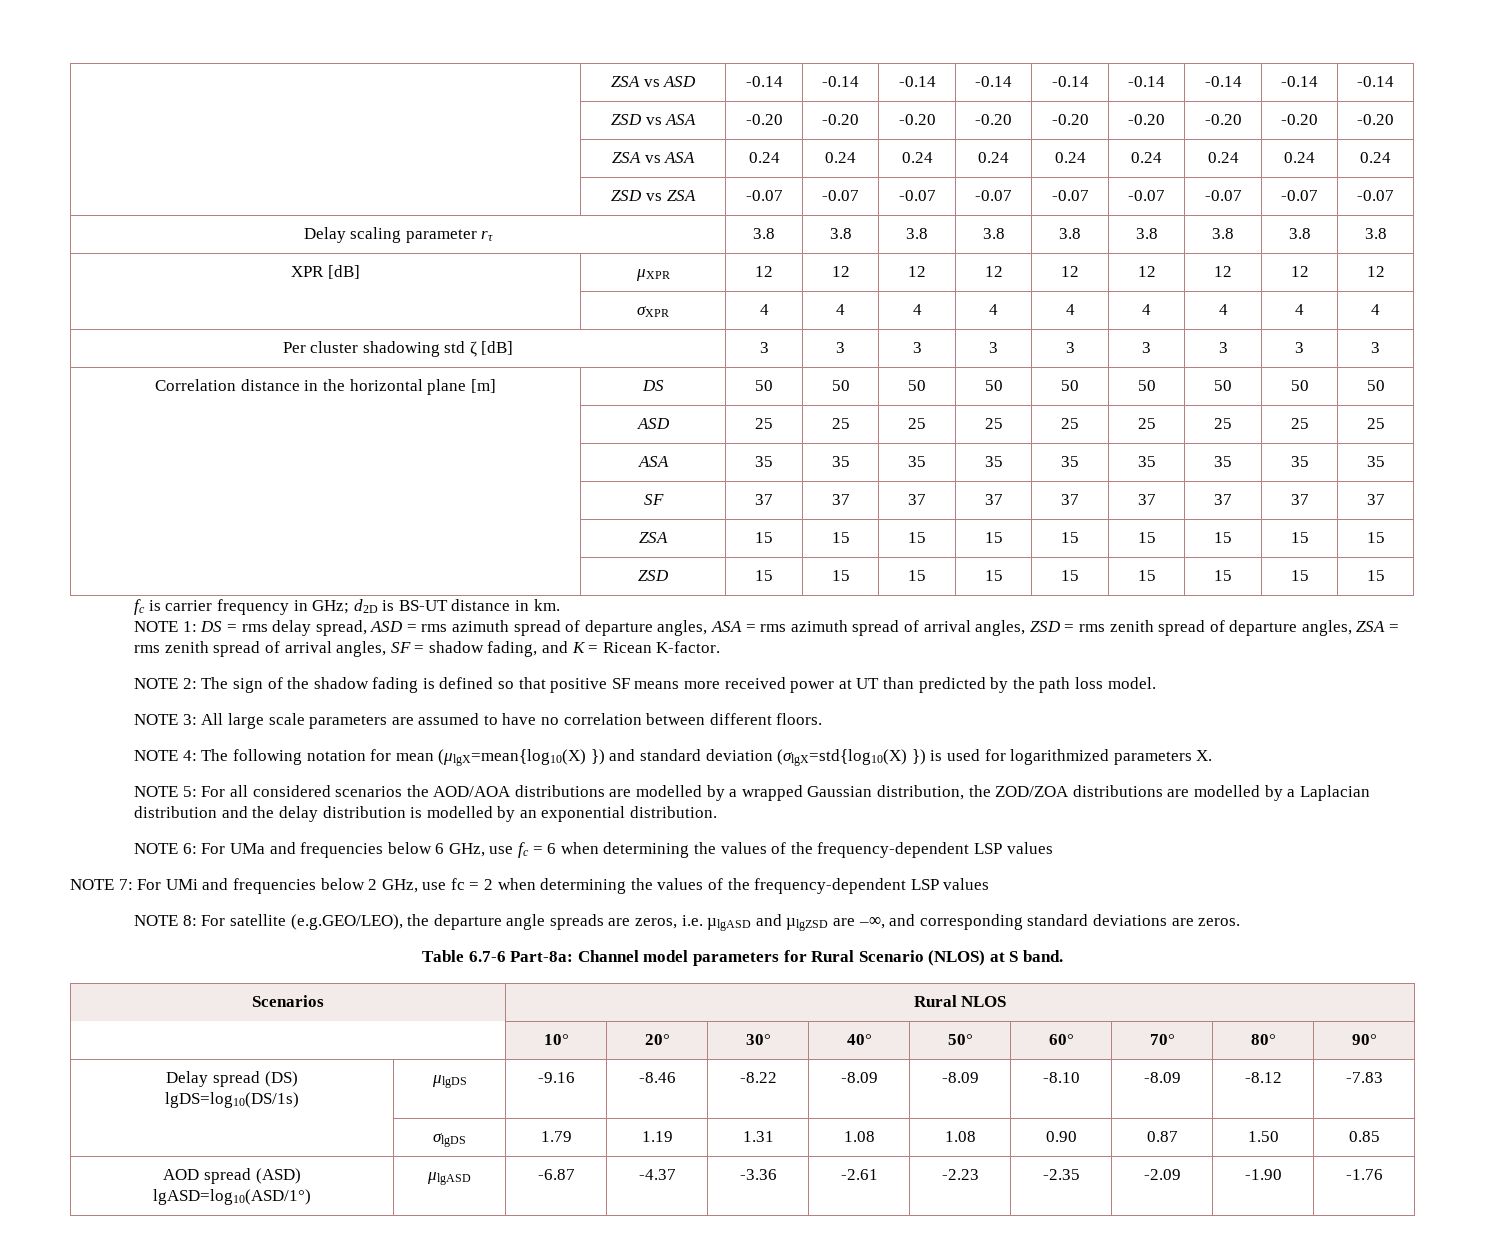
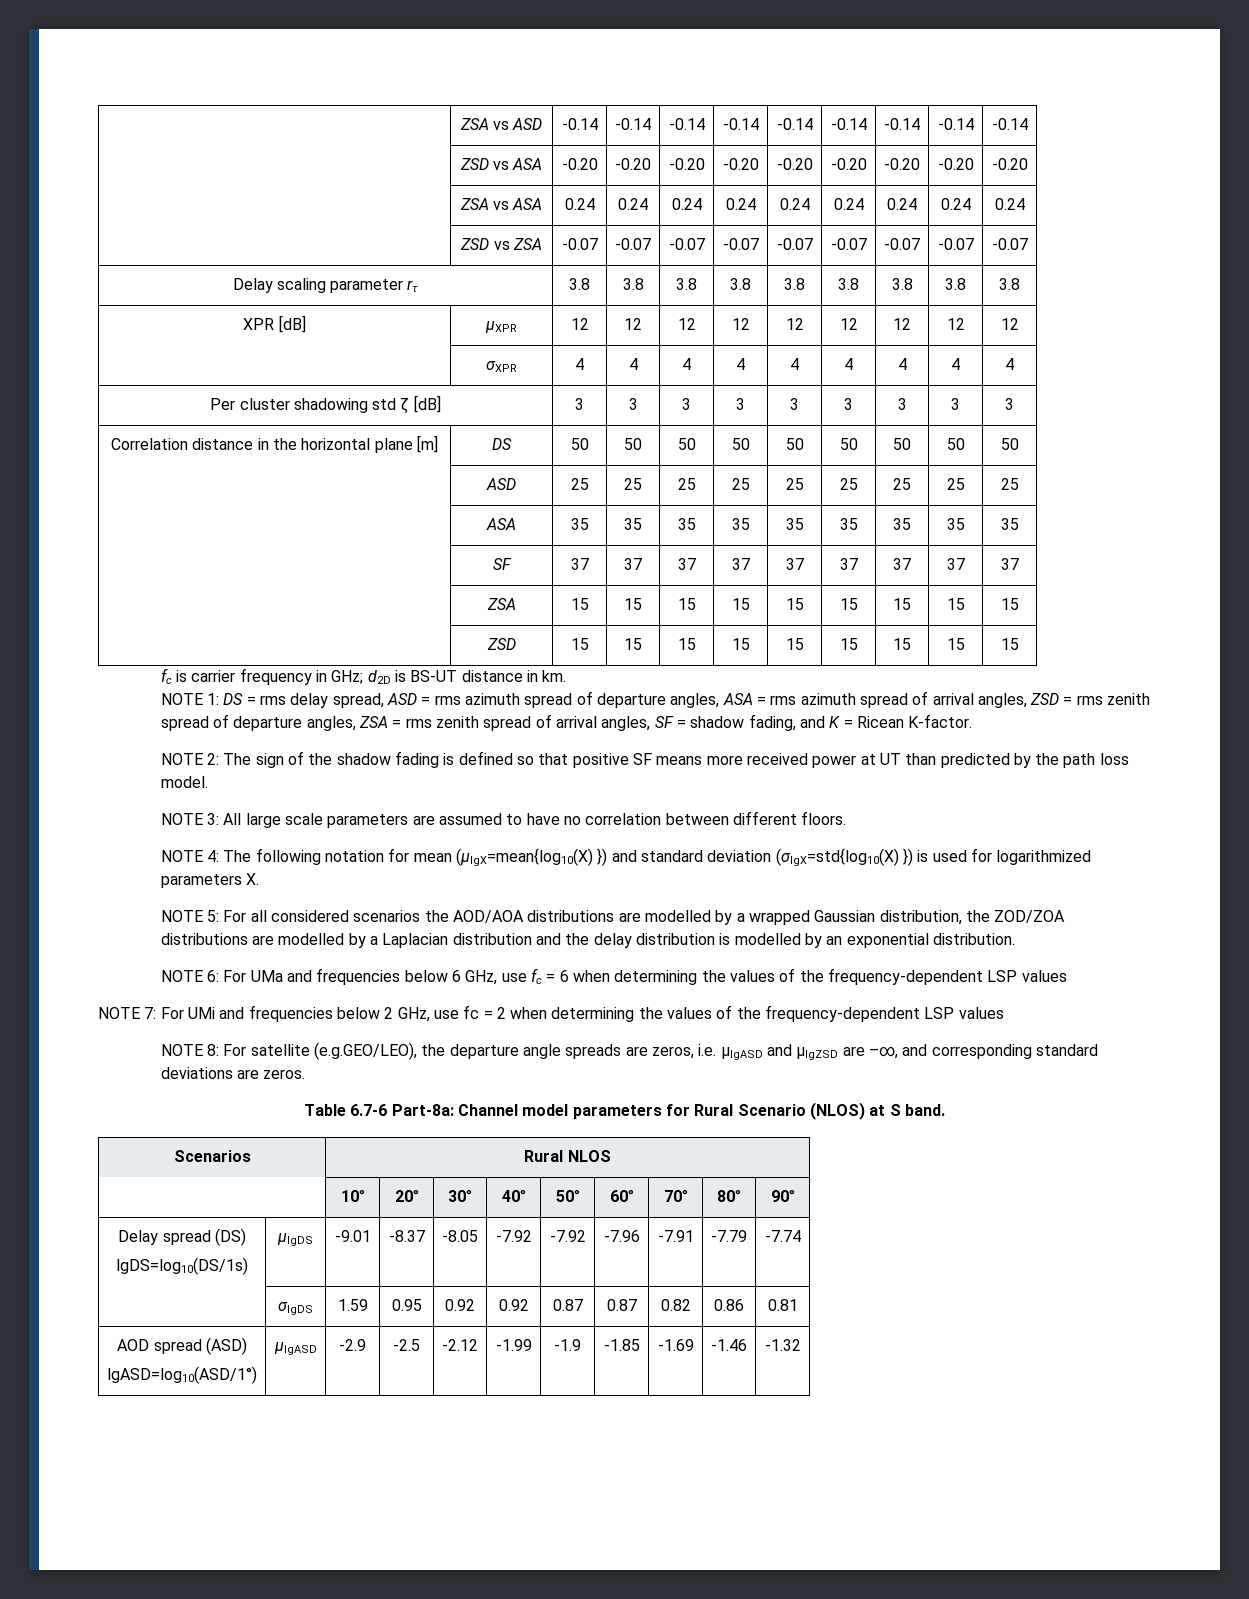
  Delay spread (DS)
- lgDS=log10(DS/1s) | μlgDS | -9.16 | -8.46 | -8.22 | -8.09 | -8.09 | -8.10 | -8.09 | -8.12 | -7.83
- | σlgDS | 1.79 | 1.19 | 1.31 | 1.08 | 1.08 | 0.90 | 0.87 | 1.50 | 0.85
+ lgDS=log10(DS/1s) | μlgDS | -9.01 | -8.37 | -8.05 | -7.92 | -7.92 | -7.96 | -7.91 | -7.79 | -7.74
+ | σlgDS | 1.59 | 0.95 | 0.92 | 0.92 | 0.87 | 0.87 | 0.82 | 0.86 | 0.81
  AOD spread (ASD)
- lgASD=log10(ASD/1°) | μlgASD | -6.87 | -4.37 | -3.36 | -2.61 | -2.23 | -2.35 | -2.09 | -1.90 | -1.76
+ lgASD=log10(ASD/1°) | μlgASD | -2.9 | -2.5 | -2.12 | -1.99 | -1.9 | -1.85 | -1.69 | -1.46 | -1.32

